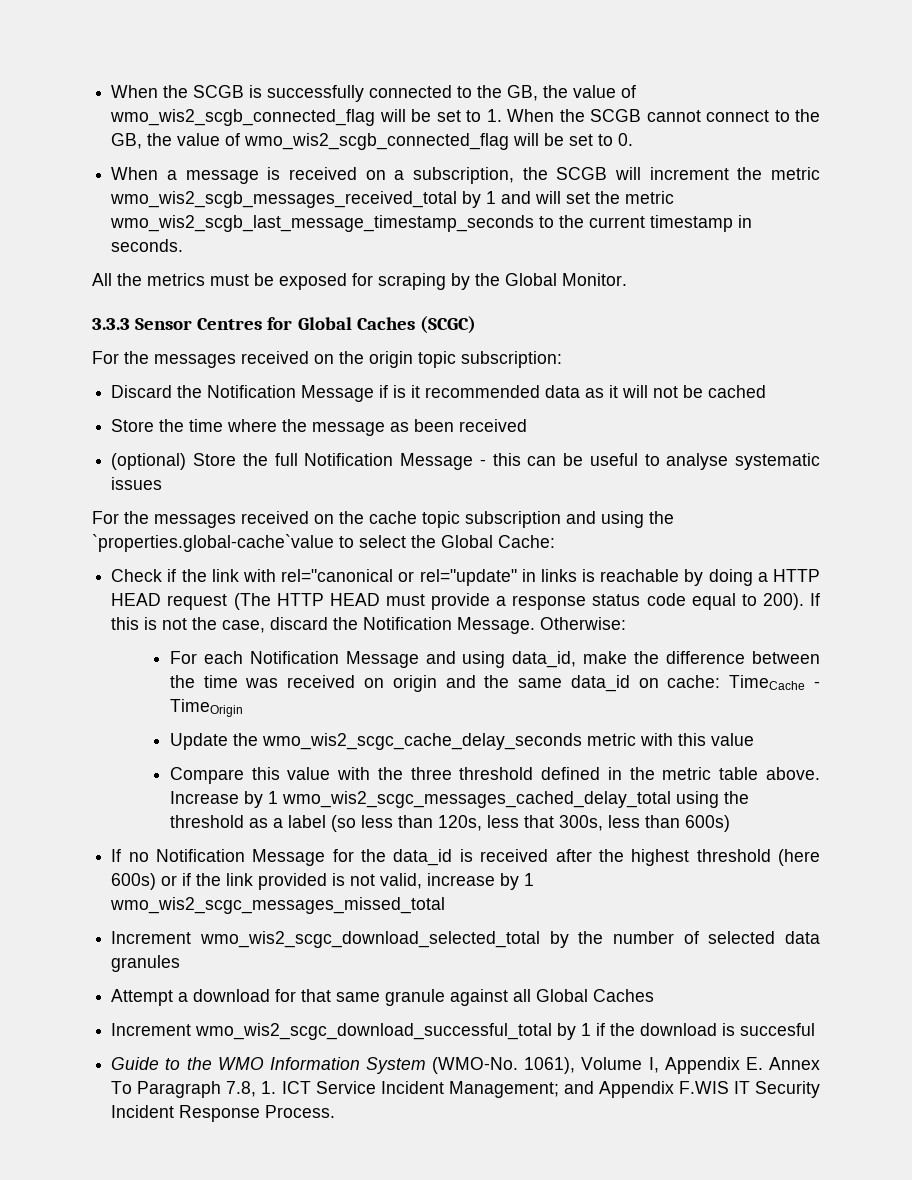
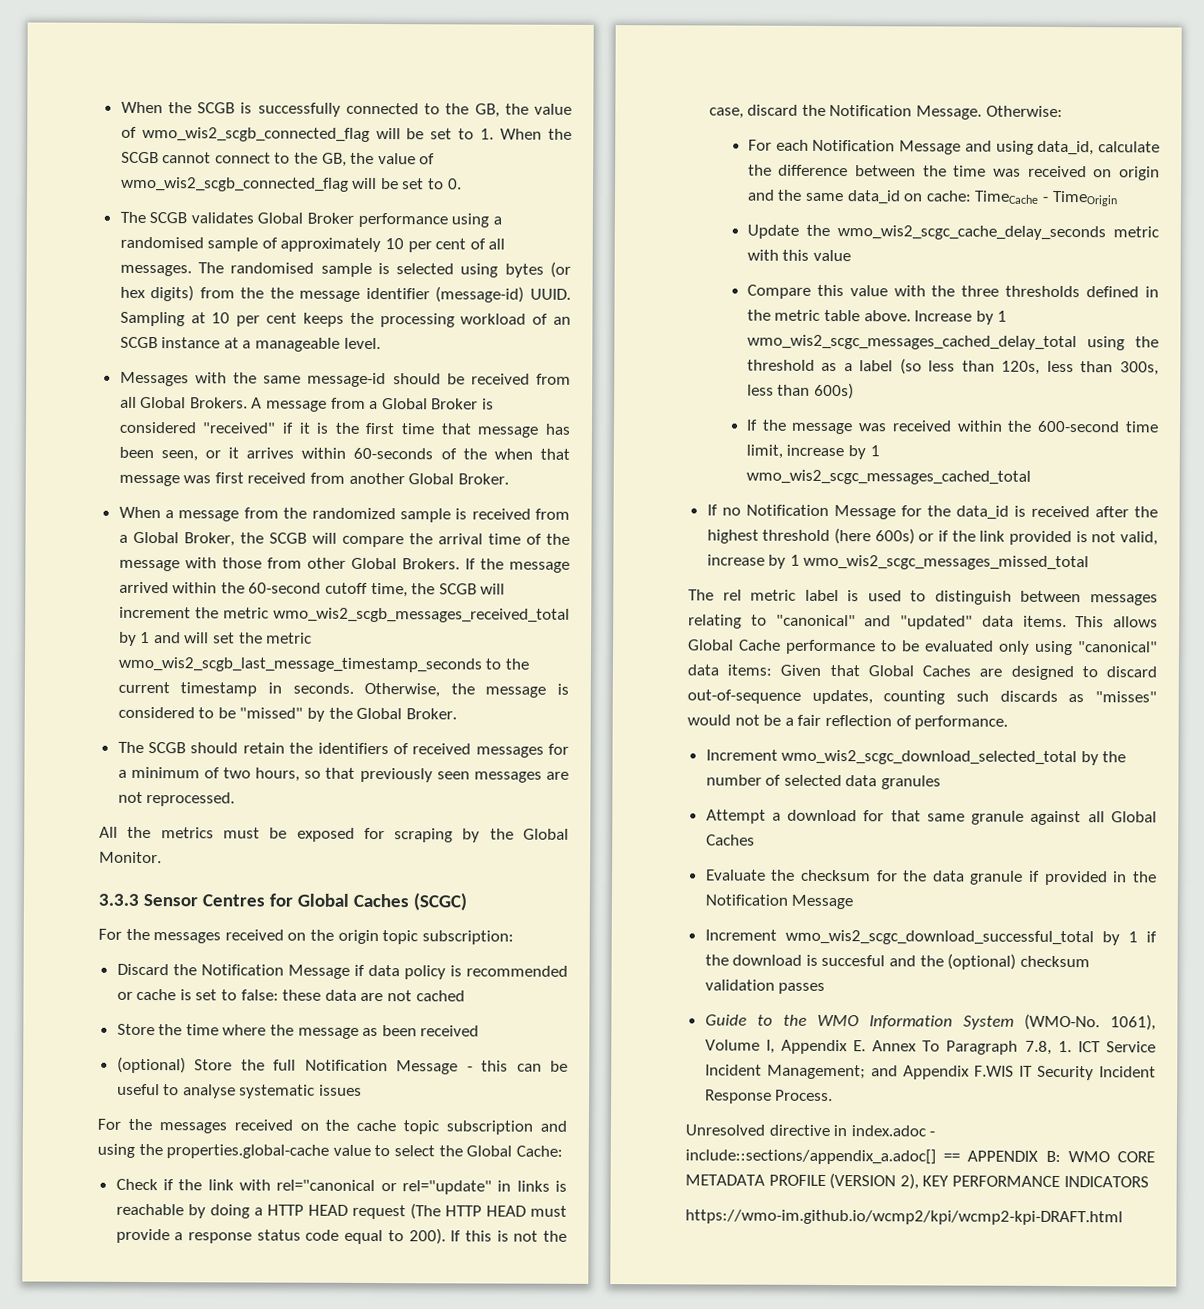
- When a message is received on a subscription, the SCGB will increment the metric wmo_wis2_scgb_messages_received_total by 1 and will set the metric wmo_wis2_scgb_last_message_timestamp_seconds to the current timestamp in seconds.
+ The SCGB validates Global Broker performance using a randomised sample of approximately 10 per cent of all messages. The randomised sample is selected using bytes (or hex digits) from the the message identifier (message-id) UUID. Sampling at 10 per cent keeps the processing workload of an SCGB instance at a manageable level.
+ Messages with the same message-id should be received from all Global Brokers. A message from a Global Broker is considered "received" if it is the first time that message has been seen, or it arrives within 60-seconds of the when that message was first received from another Global Broker.
+ When a message from the randomized sample is received from a Global Broker, the SCGB will compare the arrival time of the message with those from other Global Brokers. If the message arrived within the 60-second cutoff time, the SCGB will increment the metric wmo_wis2_scgb_messages_received_total by 1 and will set the metric wmo_wis2_scgb_last_message_timestamp_seconds to the current timestamp in seconds. Otherwise, the message is considered to be "missed" by the Global Broker.
+ The SCGB should retain the identifiers of received messages for a minimum of two hours, so that previously seen messages are not reprocessed.
- Discard the Notification Message if is it recommended data as it will not be cached
+ Discard the Notification Message if data policy is recommended or cache is set to false: these data are not cached
- For the messages received on the cache topic subscription and using the `properties.global-cache`value to select the Global Cache:
+ For the messages received on the cache topic subscription and using the properties.global-cache value to select the Global Cache:
- For each Notification Message and using data_id, make the difference between the time was received on origin and the same data_id on cache: TimeCache - TimeOrigin
+ For each Notification Message and using data_id, calculate the difference between the time was received on origin and the same data_id on cache: TimeCache - TimeOrigin
- Compare this value with the three threshold defined in the metric table above.
+ Compare this value with the three thresholds defined in the metric table above.
- Increase by 1 wmo_wis2_scgc_messages_cached_delay_total using the threshold as a label (so less than 120s, less that 300s, less than 600s)
+ Increase by 1 wmo_wis2_scgc_messages_cached_delay_total using the threshold as a label (so less than 120s, less than 300s, less than 600s)
+ If the message was received within the 600-second time limit, increase by 1 wmo_wis2_scgc_messages_cached_total
+ The rel metric label is used to distinguish between messages relating to "canonical" and "updated" data items. This allows Global Cache performance to be evaluated only using "canonical" data items: Given that Global Caches are designed to discard out-of-sequence updates, counting such discards as "misses" would not be a fair reflection of performance.
+ Evaluate the checksum for the data granule if provided in the Notification Message
- Increment wmo_wis2_scgc_download_successful_total by 1 if the download is succesful
+ Increment wmo_wis2_scgc_download_successful_total by 1 if the download is succesful and the (optional) checksum validation passes
+ Unresolved directive in index.adoc - include::sections/appendix_a.adoc[] == APPENDIX B: WMO CORE METADATA PROFILE (VERSION 2), KEY PERFORMANCE INDICATORS
+ https://wmo-im.github.io/wcmp2/kpi/wcmp2-kpi-DRAFT.html

